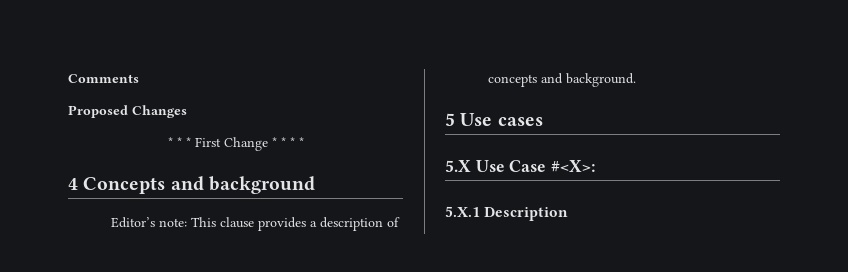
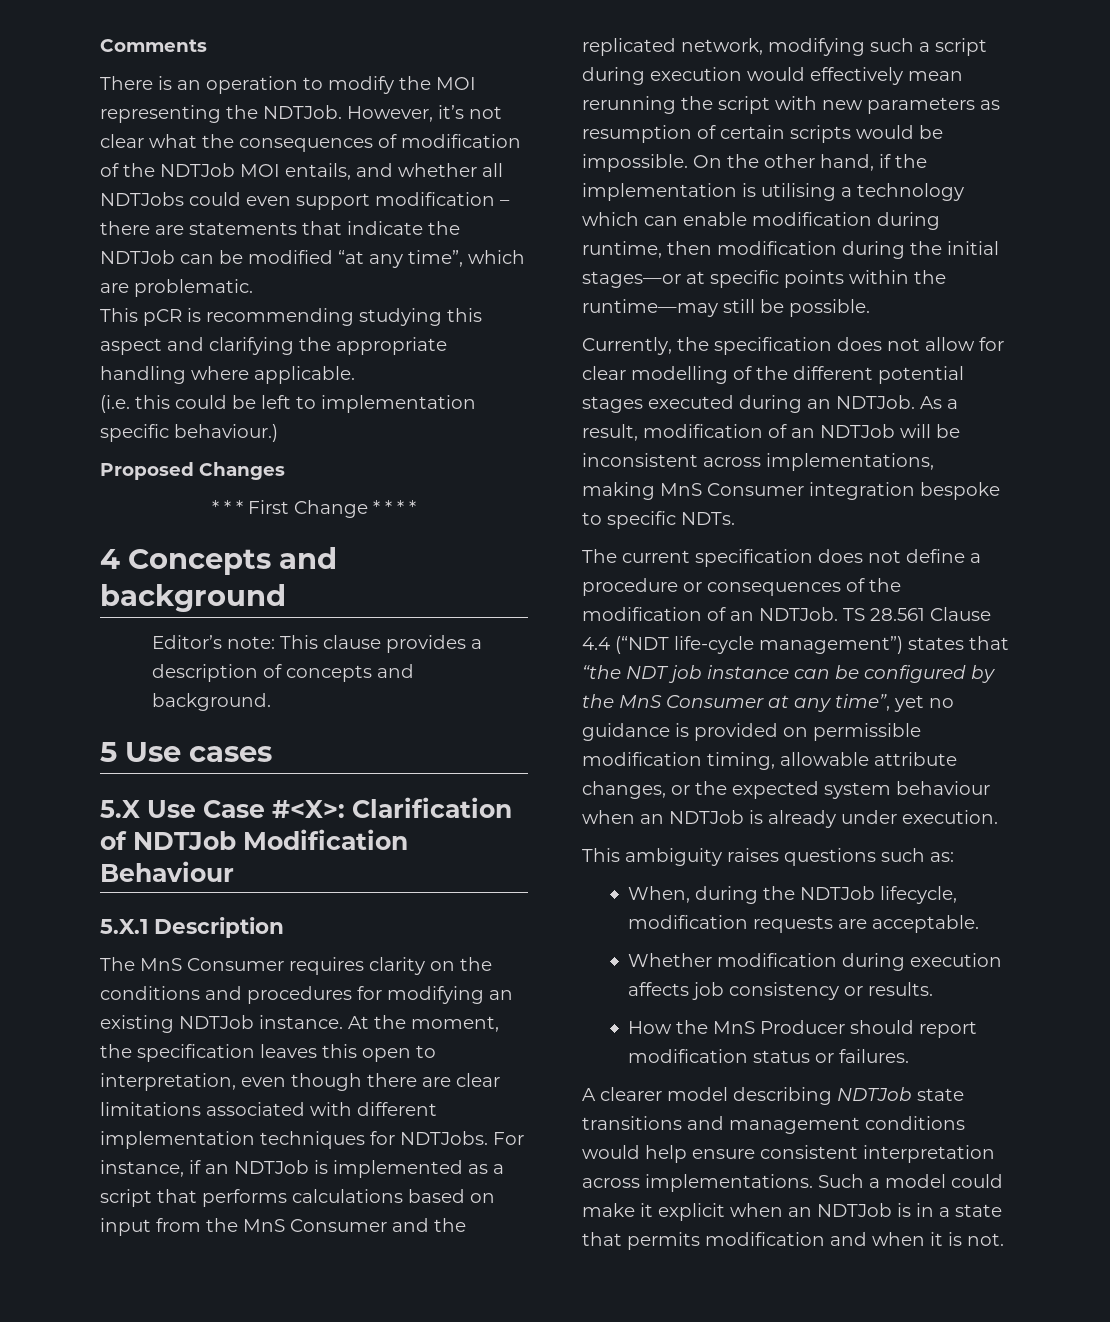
+ There is an operation to modify the MOI representing the NDTJob. However, it’s not clear what the consequences of modification of the NDTJob MOI entails, and whether all NDTJobs could even support modification – there are statements that indicate the NDTJob can be modified “at any time”, which are problematic.
+ This pCR is recommending studying this aspect and clarifying the appropriate handling where applicable.
+ (i.e. this could be left to implementation specific behaviour.)
- 5.X Use Case #<X>:
+ 5.X Use Case #<X>: Clarification of NDTJob Modification Behaviour
  5.X.1 Description
+ The MnS Consumer requires clarity on the conditions and procedures for modifying an existing NDTJob instance. At the moment, the specification leaves this open to interpretation, even though there are clear limitations associated with different implementation techniques for NDTJobs. For instance, if an NDTJob is implemented as a script that performs calculations based on input from the MnS Consumer and the replicated network, modifying such a script during execution would effectively mean rerunning the script with new parameters as resumption of certain scripts would be impossible. On the other hand, if the implementation is utilising a technology which can enable modification during runtime, then modification during the initial stages—or at specific points within the runtime—may still be possible.
+ Currently, the specification does not allow for clear modelling of the different potential stages executed during an NDTJob. As a result, modification of an NDTJob will be inconsistent across implementations, making MnS Consumer integration bespoke to specific NDTs.
+ The current specification does not define a procedure or consequences of the modification of an NDTJob. TS 28.561 Clause 4.4 (“NDT life-cycle management”) states that “the NDT job instance can be configured by the MnS Consumer at any time”, yet no guidance is provided on permissible modification timing, allowable attribute changes, or the expected system behaviour when an NDTJob is already under execution.
+ This ambiguity raises questions such as:
+ When, during the NDTJob lifecycle, modification requests are acceptable.
+ Whether modification during execution affects job consistency or results.
+ How the MnS Producer should report modification status or failures.
+ A clearer model describing NDTJob state transitions and management conditions would help ensure consistent interpretation across implementations. Such a model could make it explicit when an NDTJob is in a state that permits modification and when it is not.

